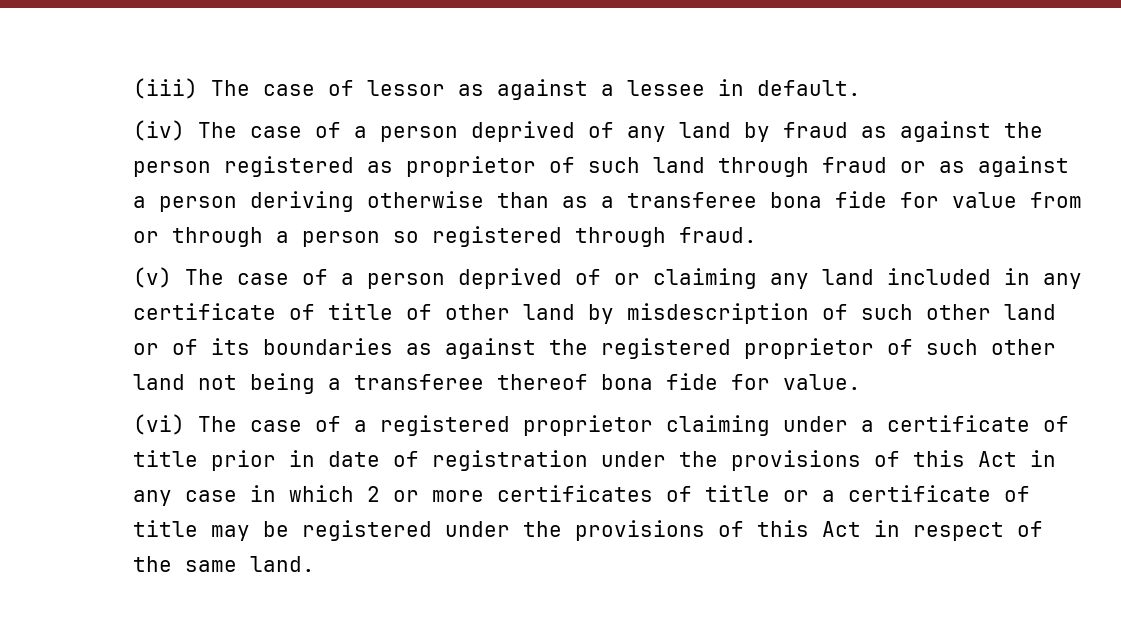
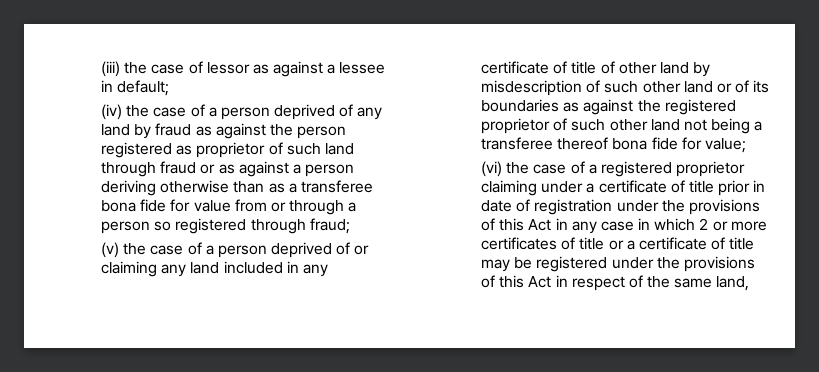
- (iii) The case of lessor as against a lessee in default.
+ (iii) the case of lessor as against a lessee in default;
- (iv) The case of a person deprived of any land by fraud as against the person registered as proprietor of such land through fraud or as against a person deriving otherwise than as a transferee bona fide for value from or through a person so registered through fraud.
+ (iv) the case of a person deprived of any land by fraud as against the person registered as proprietor of such land through fraud or as against a person deriving otherwise than as a transferee bona fide for value from or through a person so registered through fraud;
- (v) The case of a person deprived of or claiming any land included in any certificate of title of other land by misdescription of such other land or of its boundaries as against the registered proprietor of such other land not being a transferee thereof bona fide for value.
+ (v) the case of a person deprived of or claiming any land included in any certificate of title of other land by misdescription of such other land or of its boundaries as against the registered proprietor of such other land not being a transferee thereof bona fide for value;
- (vi) The case of a registered proprietor claiming under a certificate of title prior in date of registration under the provisions of this Act in any case in which 2 or more certificates of title or a certificate of title may be registered under the provisions of this Act in respect of the same land.
+ (vi) the case of a registered proprietor claiming under a certificate of title prior in date of registration under the provisions of this Act in any case in which 2 or more certificates of title or a certificate of title may be registered under the provisions of this Act in respect of the same land,

